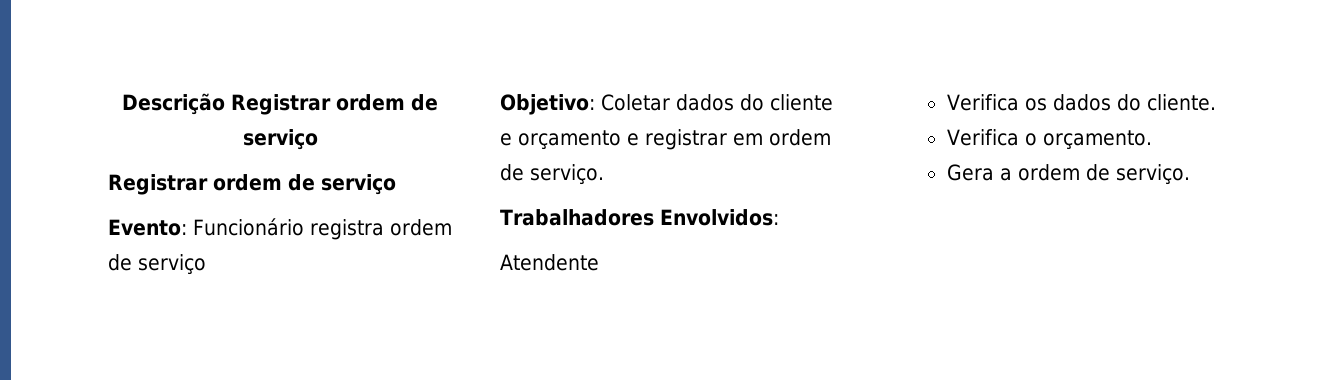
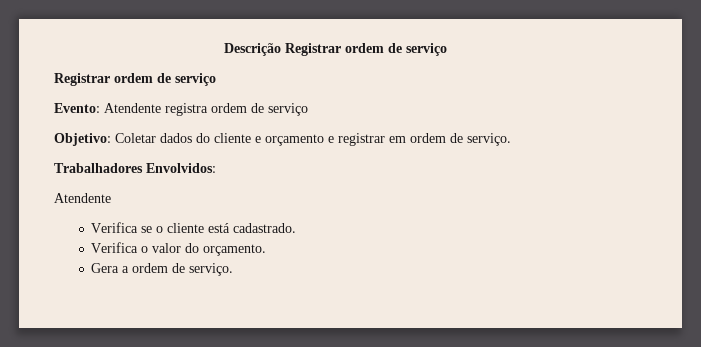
- Evento: Funcionário registra ordem de serviço
+ Evento: Atendente registra ordem de serviço
- Verifica os dados do cliente.
+ Verifica se o cliente está cadastrado.
- Verifica o orçamento.
+ Verifica o valor do orçamento.

